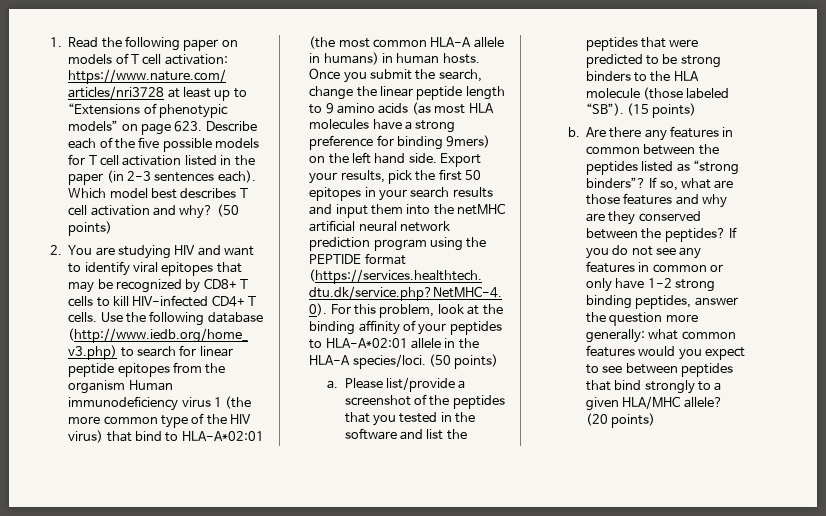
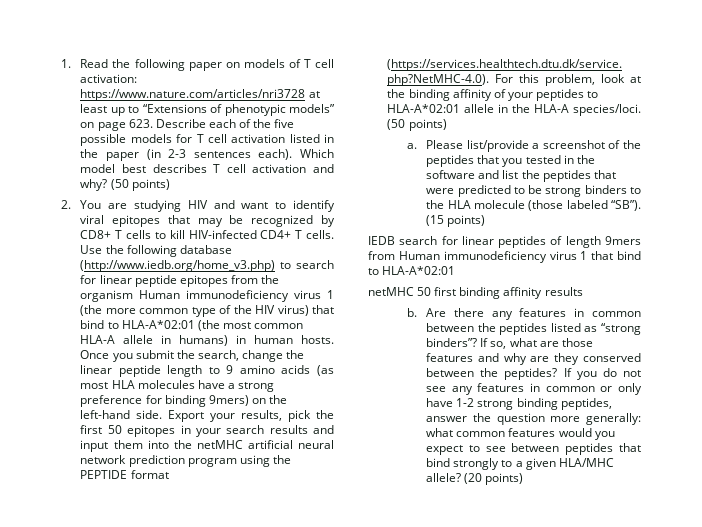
- Once you submit the search, change the linear peptide length to 9 amino acids (as most HLA molecules have a strong preference for binding 9mers) on the left hand side.
+ Once you submit the search, change the linear peptide length to 9 amino acids (as most HLA molecules have a strong preference for binding 9mers) on the left-hand side.
+ IEDB search for linear peptides of length 9mers from Human immunodeficiency virus 1 that bind to HLA-A*02:01
+ netMHC 50 first binding affinity results

